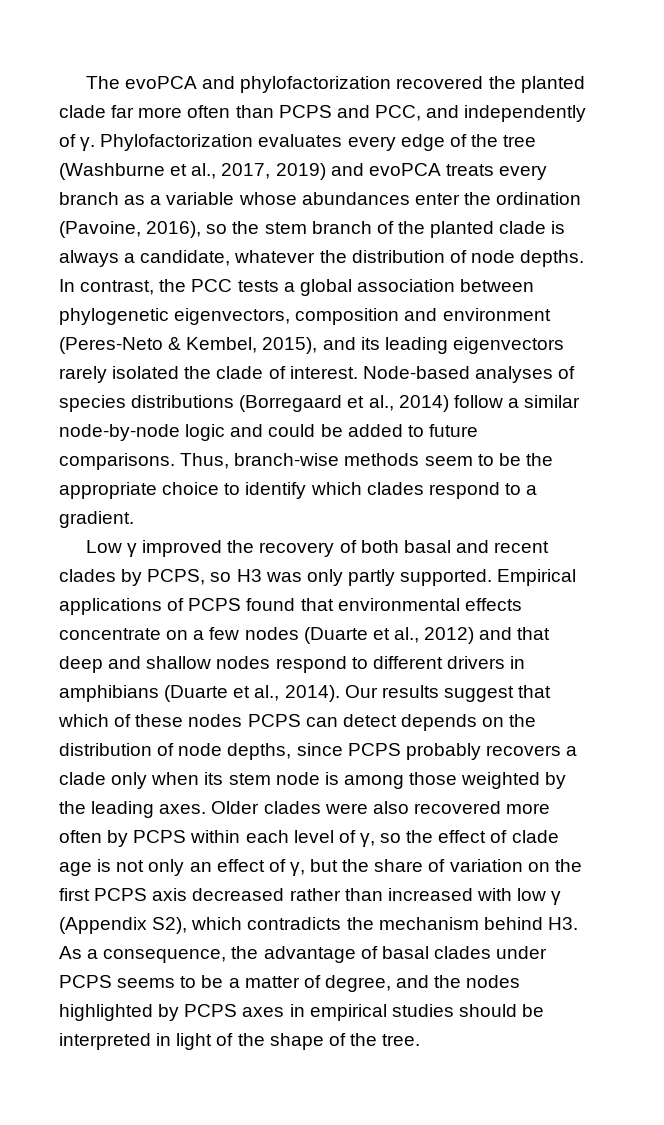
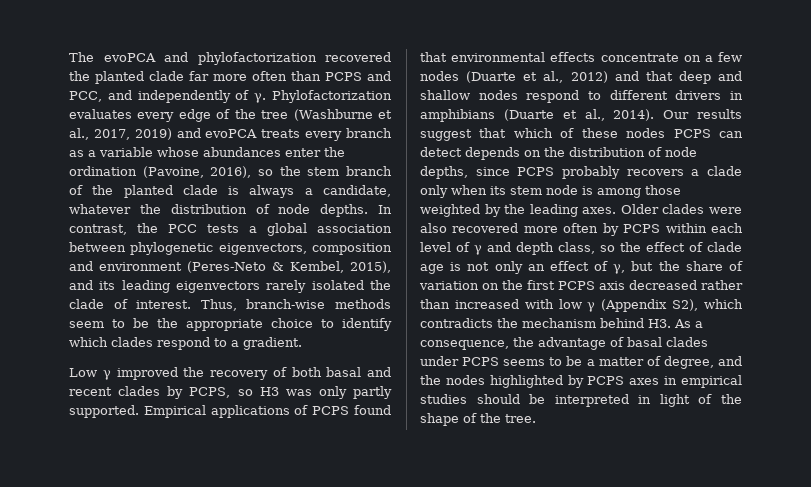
- Node-based analyses of species distributions (Borregaard et al., 2014) follow a similar node-by-node logic and could be added to future comparisons.
- Older clades were also recovered more often by PCPS within each level of γ, so the effect of clade age is not only an effect of γ, but the share of variation on the first PCPS axis decreased rather than increased with low γ (Appendix S2), which contradicts the mechanism behind H3. As a consequence, the advantage of basal clades under PCPS seems to be a matter of degree, and the nodes highlighted by PCPS axes in empirical studies should be interpreted in light of the shape of the tree.
+ Older clades were also recovered more often by PCPS within each level of γ and depth class, so the effect of clade age is not only an effect of γ, but the share of variation on the first PCPS axis decreased rather than increased with low γ (Appendix S2), which contradicts the mechanism behind H3. As a consequence, the advantage of basal clades under PCPS seems to be a matter of degree, and the nodes highlighted by PCPS axes in empirical studies should be interpreted in light of the shape of the tree.

